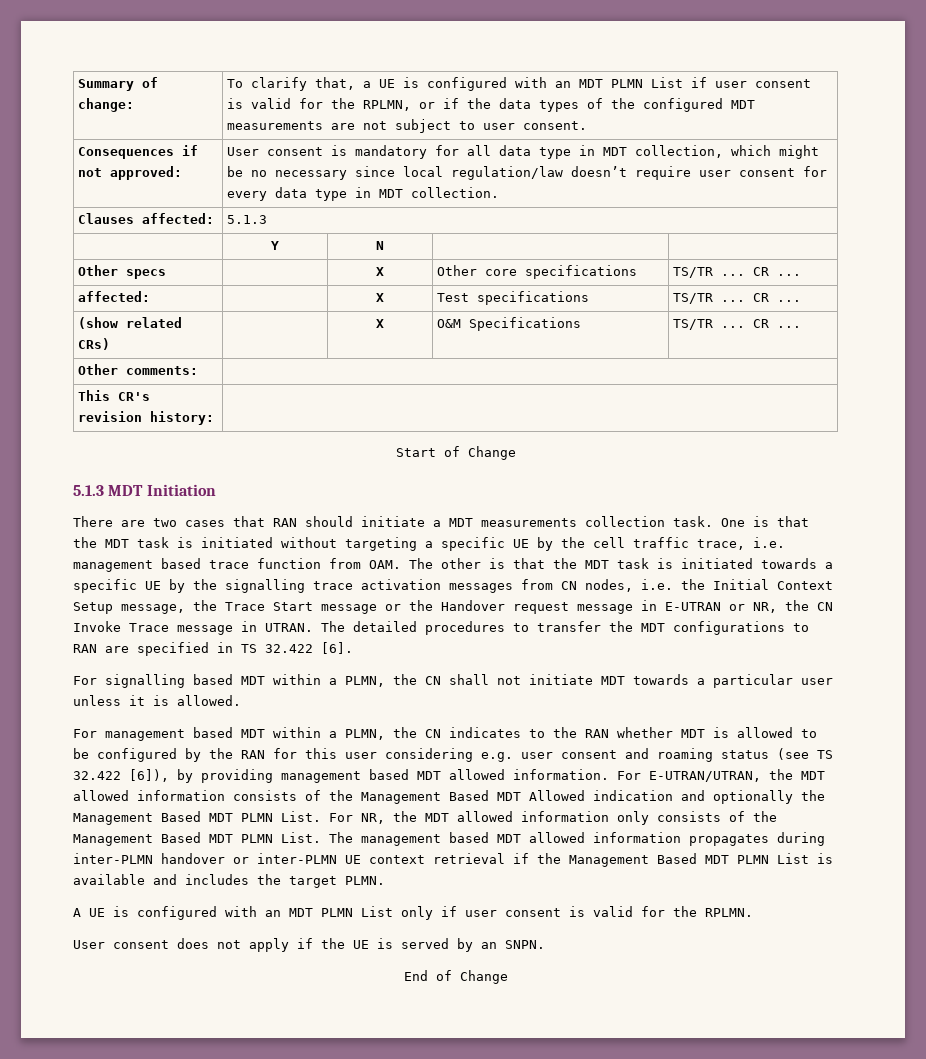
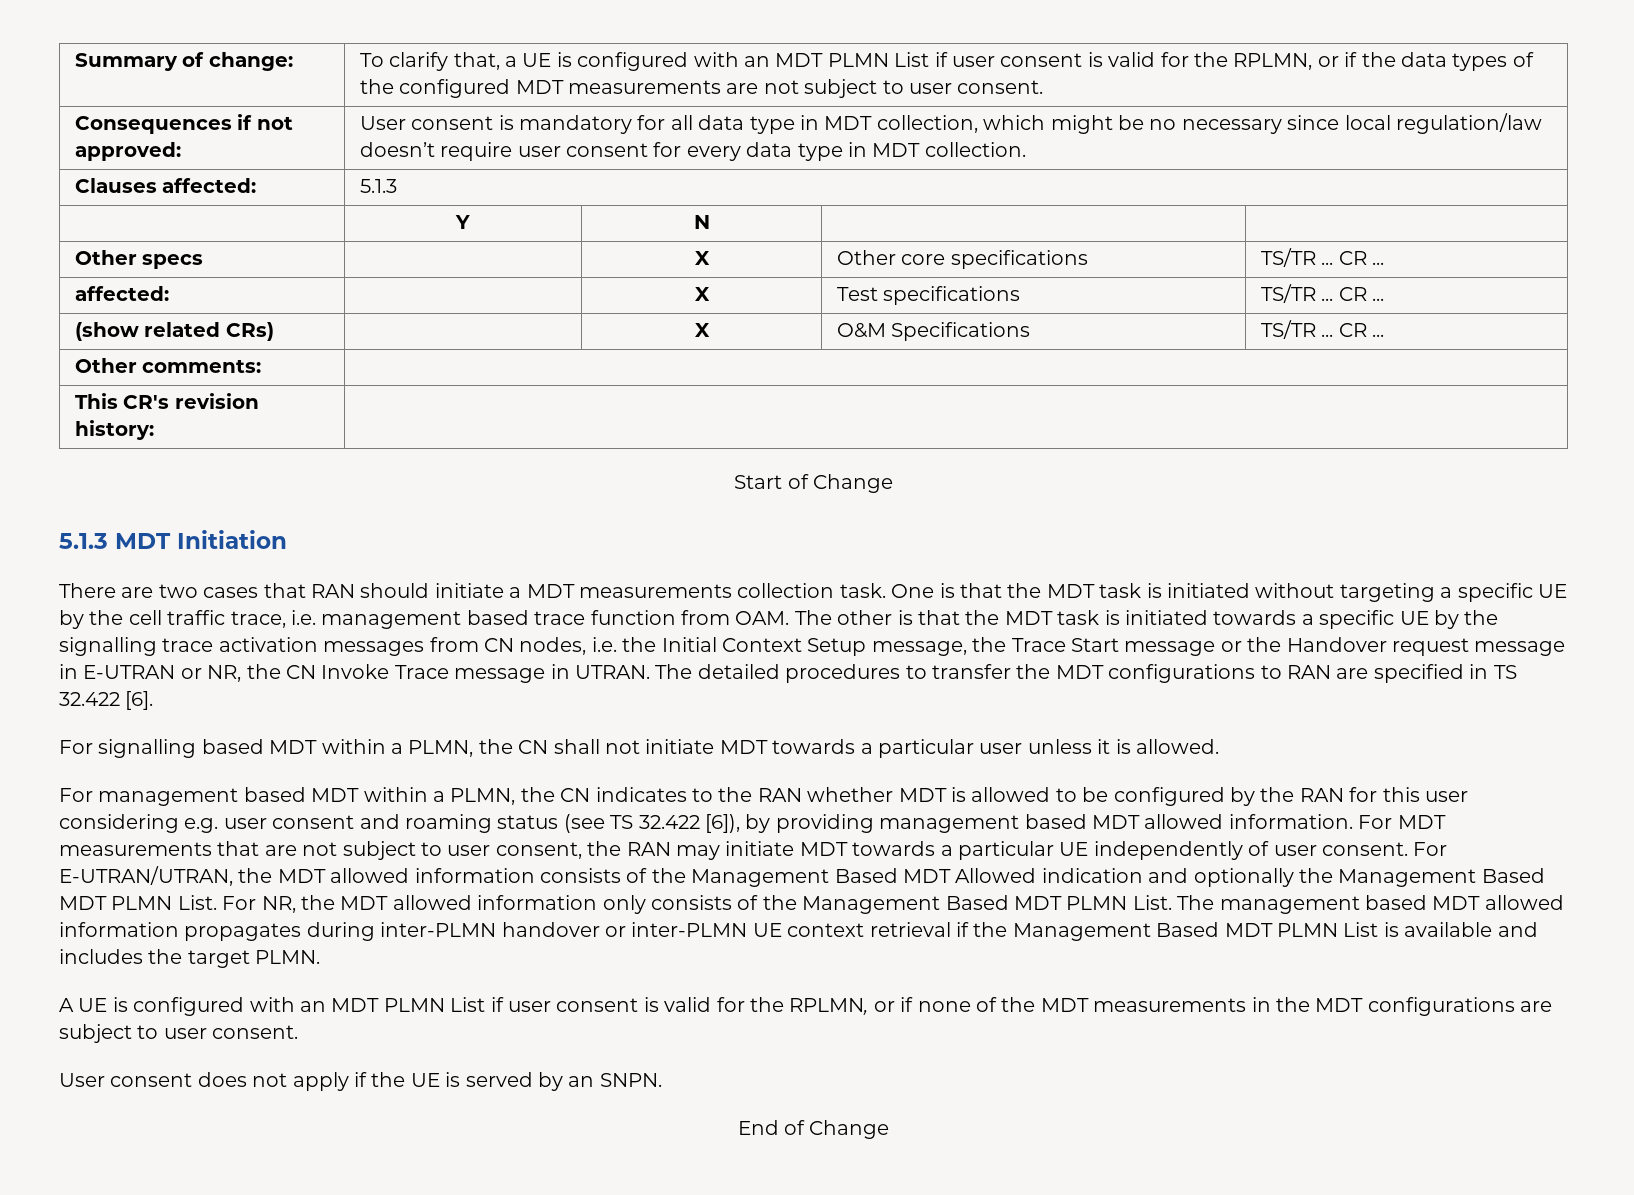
- For E-UTRAN/UTRAN, the MDT allowed information consists of the Management Based MDT Allowed indication and optionally the Management Based MDT PLMN List.
+ For MDT measurements that are not subject to user consent, the RAN may initiate MDT towards a particular UE independently of user consent. For E-UTRAN/UTRAN, the MDT allowed information consists of the Management Based MDT Allowed indication and optionally the Management Based MDT PLMN List.
- A UE is configured with an MDT PLMN List only if user consent is valid for the RPLMN.
+ A UE is configured with an MDT PLMN List if user consent is valid for the RPLMN, or if none of the MDT measurements in the MDT configurations are subject to user consent.

